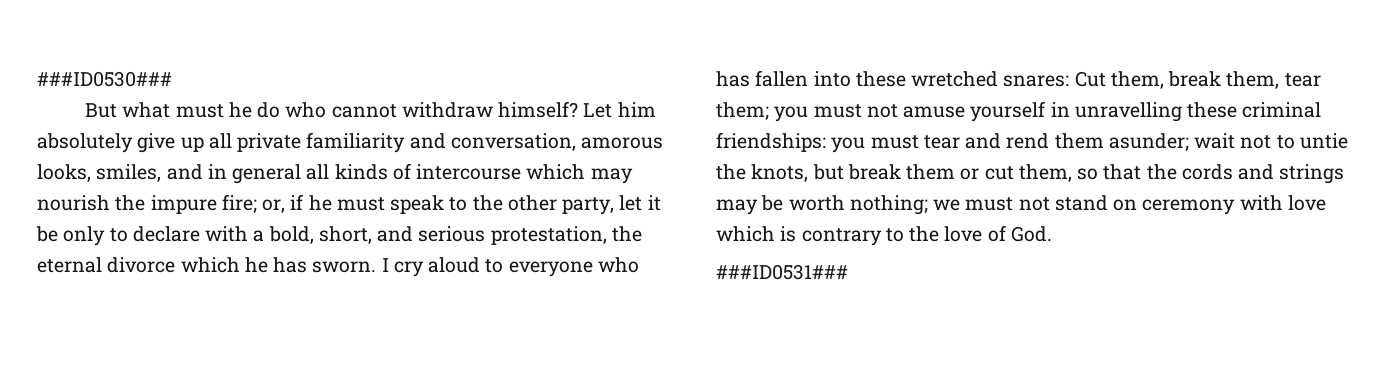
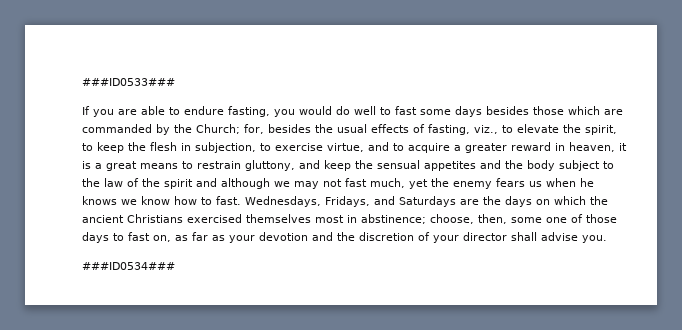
- ###ID0530###
- But what must he do who cannot withdraw himself? Let him absolutely give up all private familiarity and conversation, amorous looks, smiles, and in general all kinds of intercourse which may nourish the impure fire; or, if he must speak to the other party, let it be only to declare with a bold, short, and serious protestation, the eternal divorce which he has sworn. I cry aloud to everyone who has fallen into these wretched snares: Cut them, break them, tear them; you must not amuse yourself in unravelling these criminal friendships: you must tear and rend them asunder; wait not to untie the knots, but break them or cut them, so that the cords and strings may be worth nothing; we must not stand on ceremony with love which is contrary to the love of God.
- ###ID0531###
+ ###ID0533###
+ If you are able to endure fasting, you would do well to fast some days besides those which are commanded by the Church; for, besides the usual effects of fasting, viz., to elevate the spirit, to keep the flesh in subjection, to exercise virtue, and to acquire a greater reward in heaven, it is a great means to restrain gluttony, and keep the sensual appetites and the body subject to the law of the spirit and although we may not fast much, yet the enemy fears us when he knows we know how to fast. Wednesdays, Fridays, and Saturdays are the days on which the ancient Christians exercised themselves most in abstinence; choose, then, some one of those days to fast on, as far as your devotion and the discretion of your director shall advise you.
+ ###ID0534###

